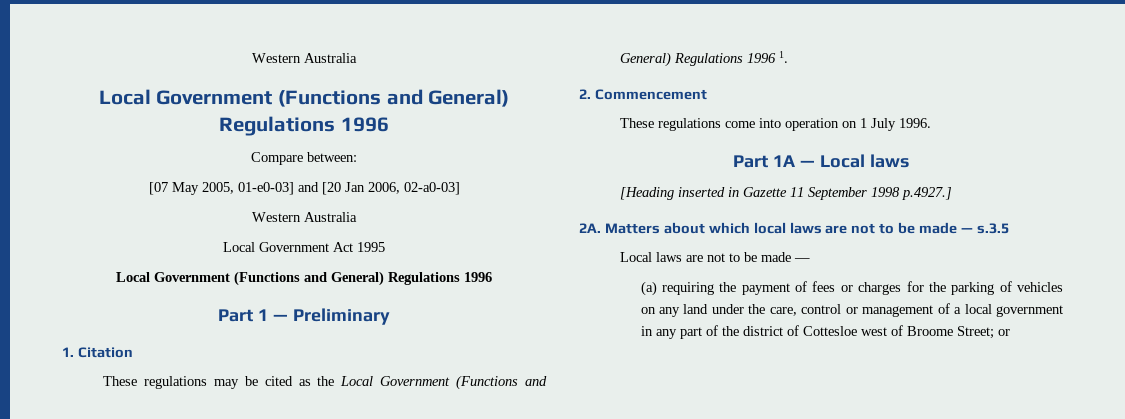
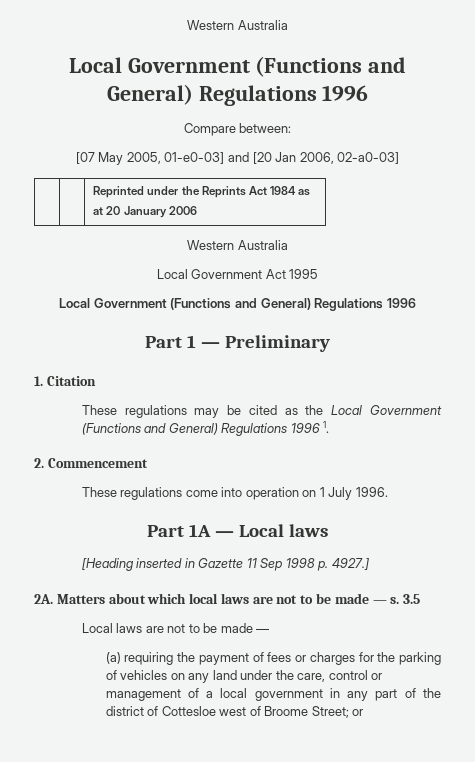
+ | | Reprinted under the Reprints Act 1984 as
+ at 20 January 2006
- [Heading inserted in Gazette 11 September 1998 p.4927.]
+ [Heading inserted in Gazette 11 Sep 1998 p. 4927.]
- Matters about which local laws are not to be made — s.3.5
+ Matters about which local laws are not to be made — s. 3.5

